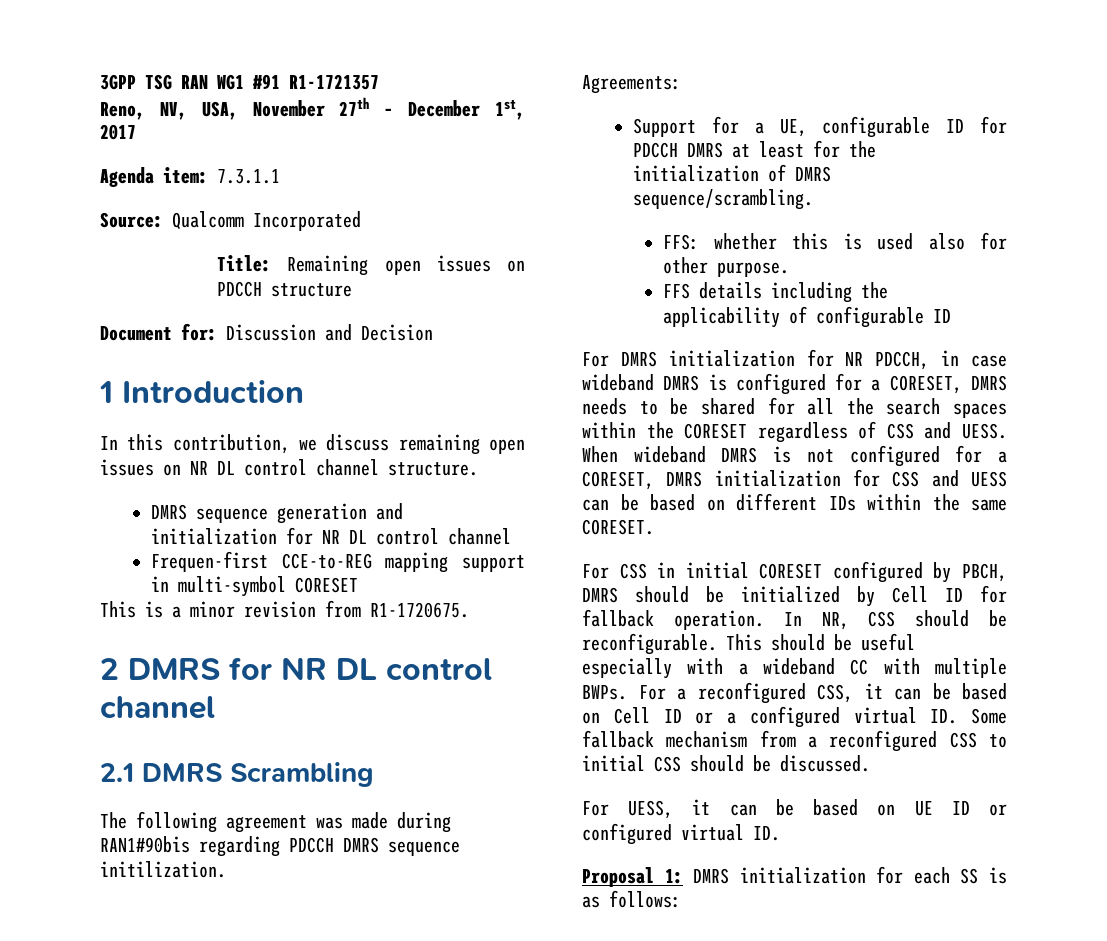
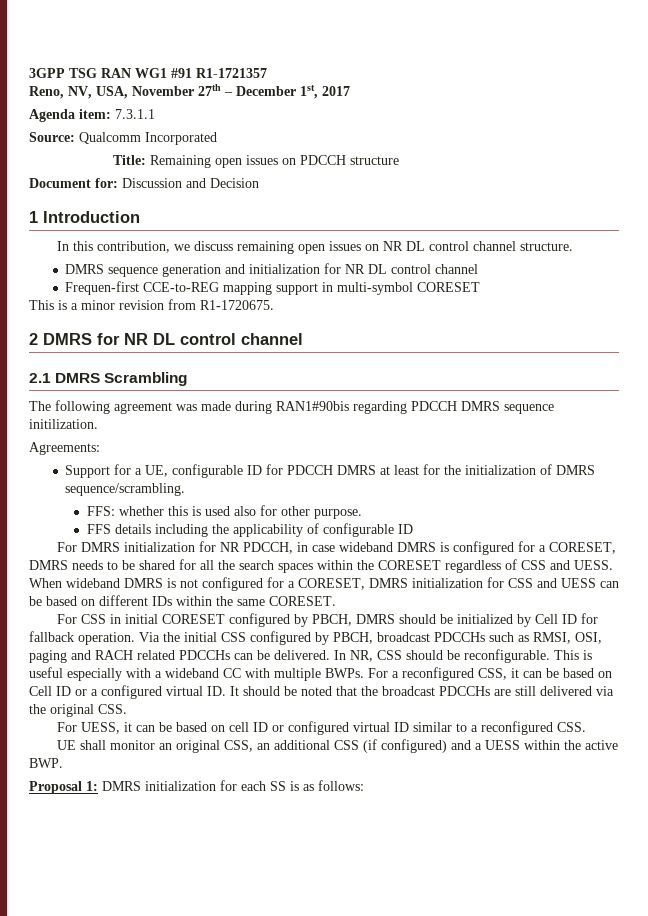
+ Via the initial CSS configured by PBCH, broadcast PDCCHs such as RMSI, OSI, paging and RACH related PDCCHs can be delivered.
- This should be useful especially with a wideband CC with multiple BWPs.
+ This is useful especially with a wideband CC with multiple BWPs.
- For a reconfigured CSS, it can be based on Cell ID or a configured virtual ID. Some fallback mechanism from a reconfigured CSS to initial CSS should be discussed.
+ For a reconfigured CSS, it can be based on Cell ID or a configured virtual ID. It should be noted that the broadcast PDCCHs are still delivered via the original CSS.
- For UESS, it can be based on UE ID or configured virtual ID.
+ For UESS, it can be based on cell ID or configured virtual ID similar to a reconfigured CSS.
+ UE shall monitor an original CSS, an additional CSS (if configured) and a UESS within the active BWP.

